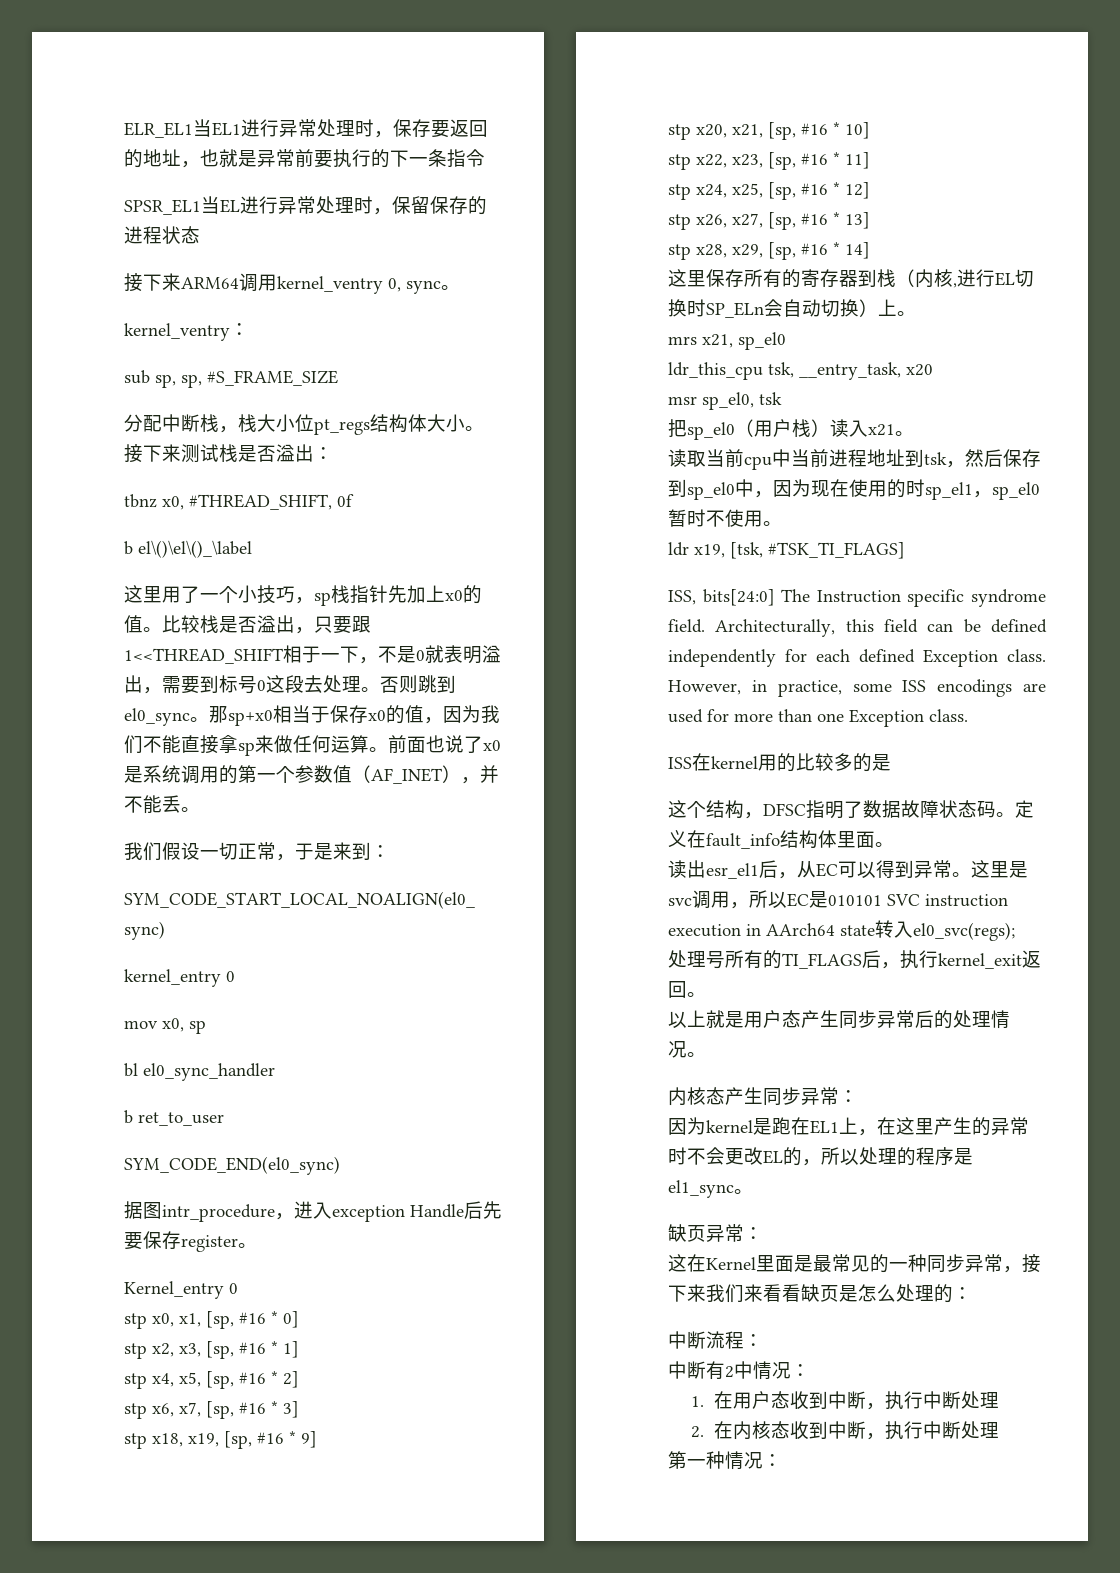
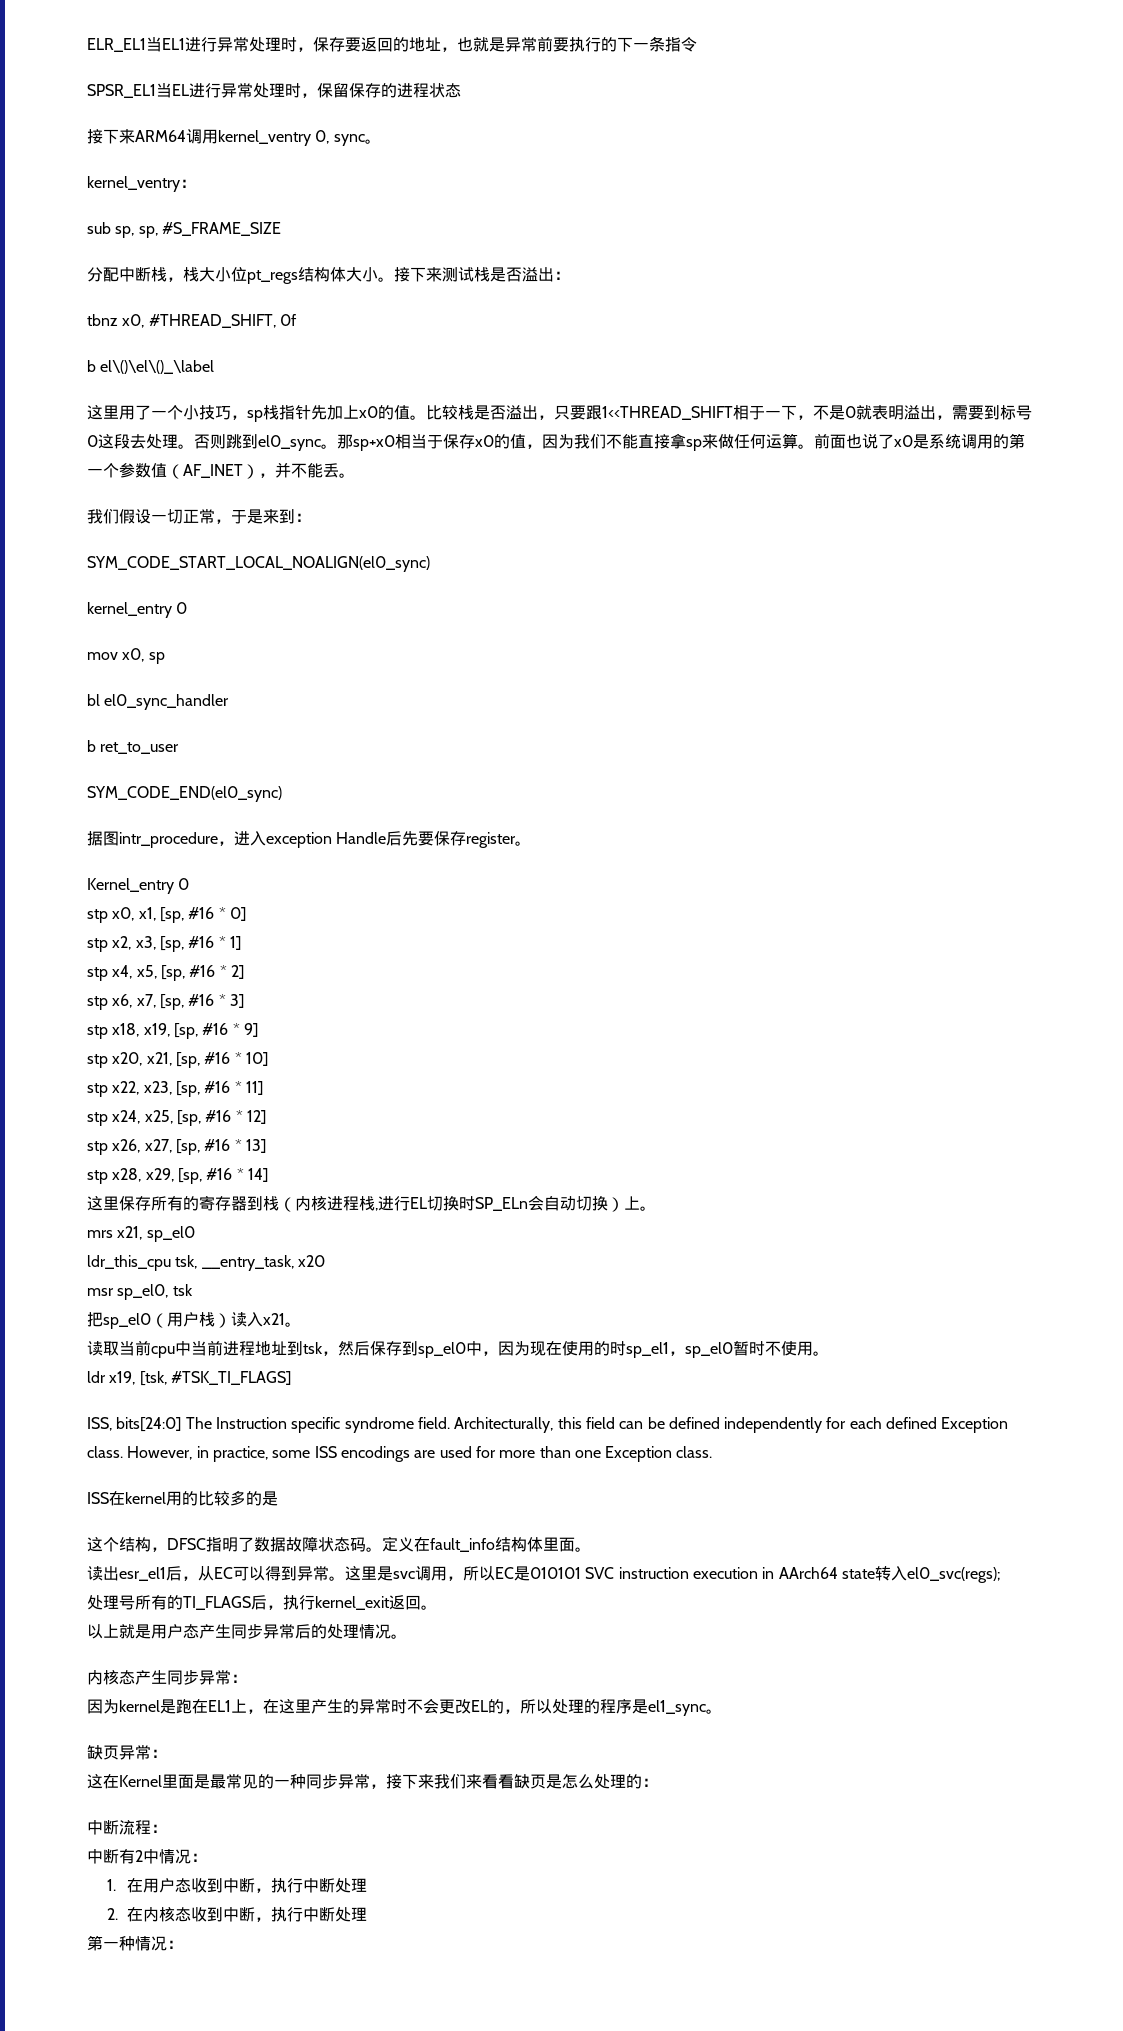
- 这里保存所有的寄存器到栈（内核,进行EL切换时SP_ELn会自动切换）上。
+ 这里保存所有的寄存器到栈（内核进程栈,进行EL切换时SP_ELn会自动切换）上。

